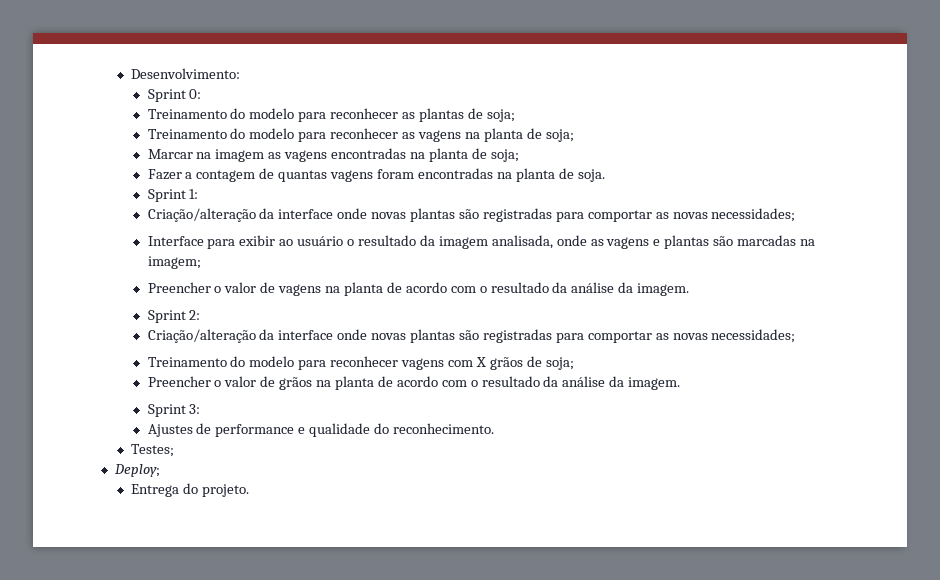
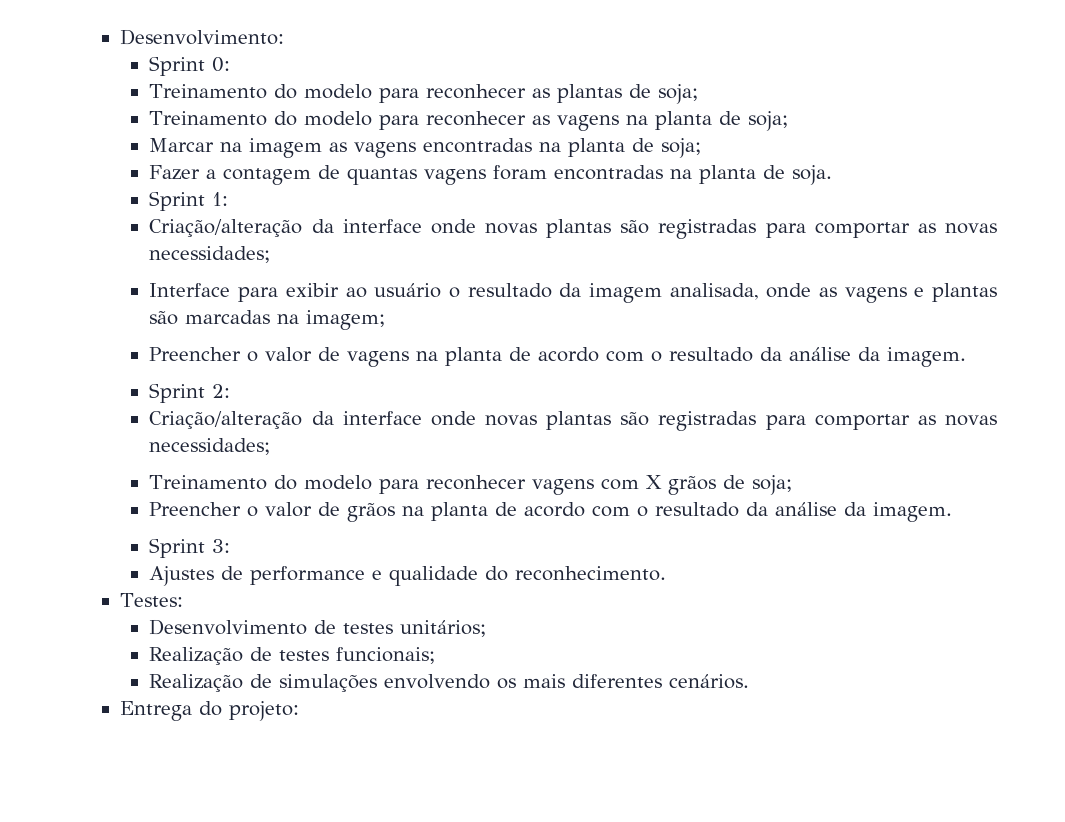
- Testes;
- Deploy;
+ Testes:
+ Desenvolvimento de testes unitários;
+ Realização de testes funcionais;
+ Realização de simulações envolvendo os mais diferentes cenários.
- Entrega do projeto.
+ Entrega do projeto:

